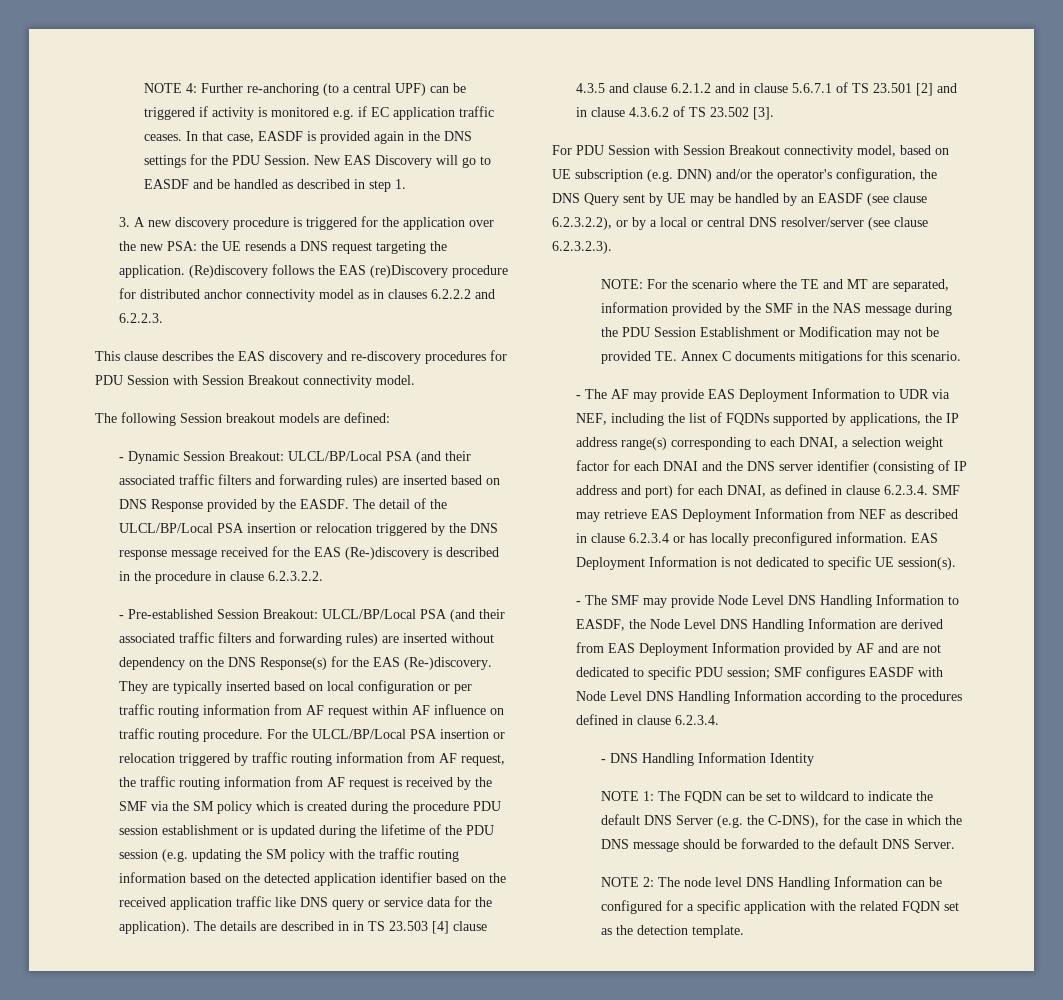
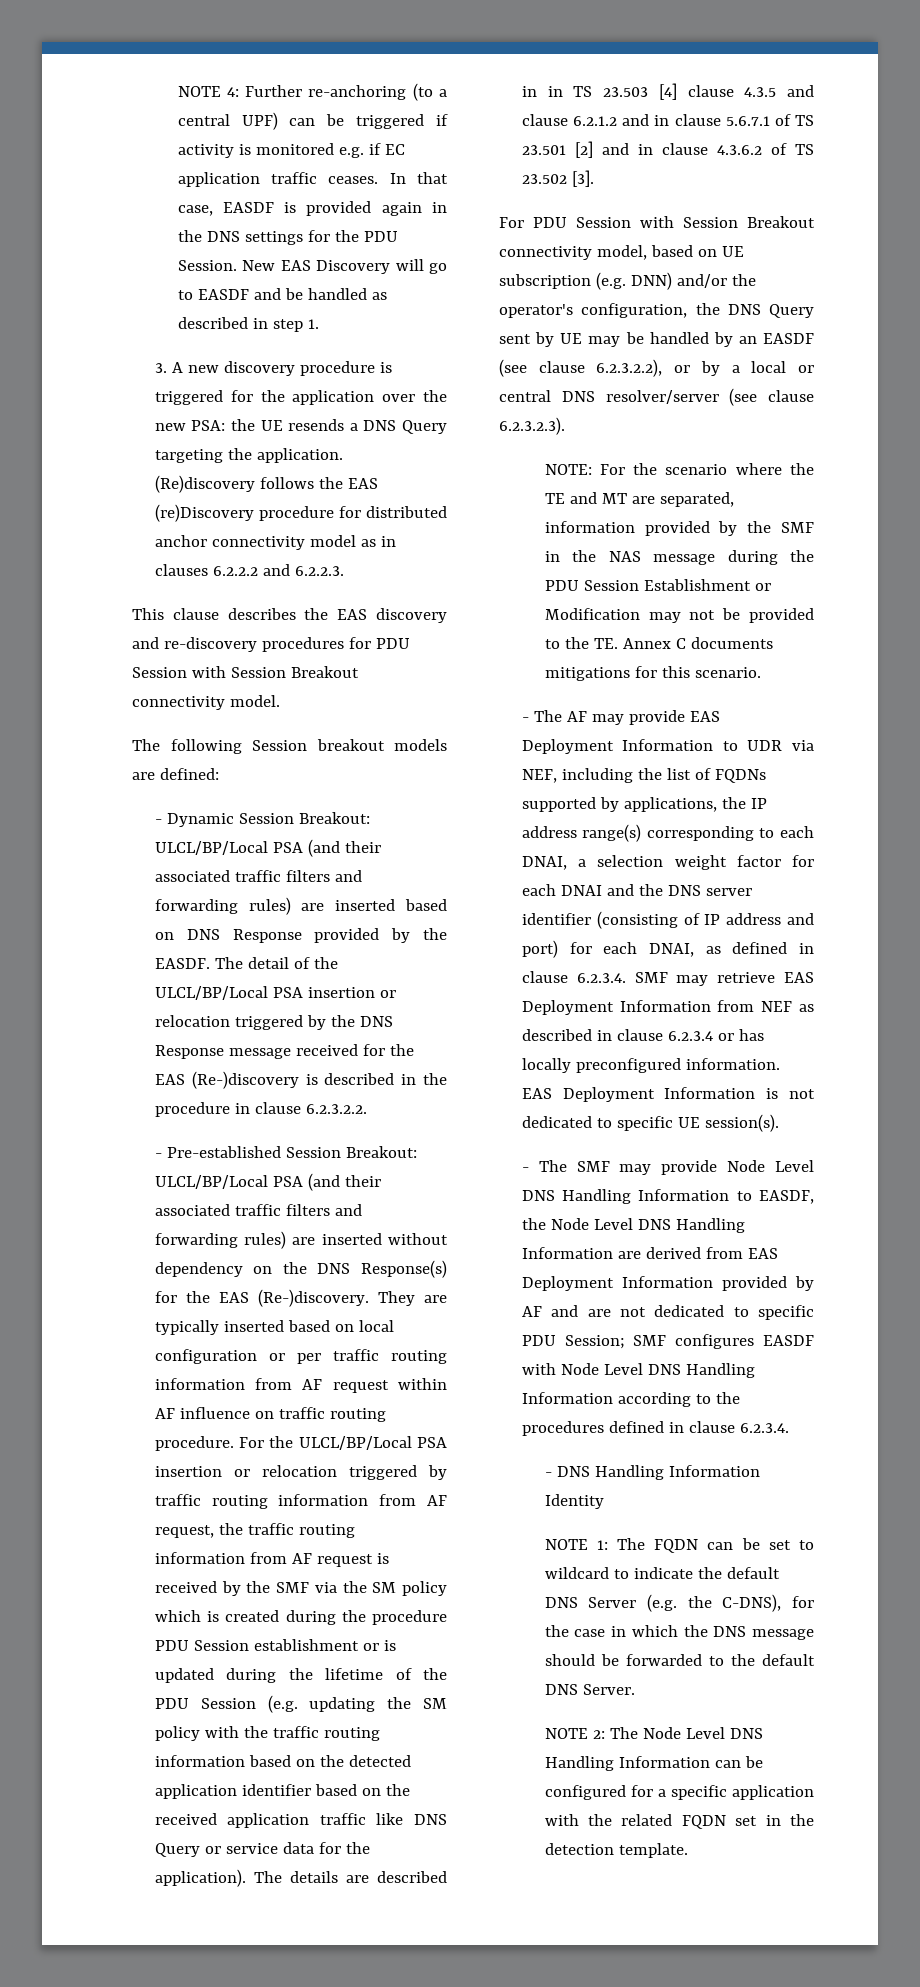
- 3. A new discovery procedure is triggered for the application over the new PSA: the UE resends a DNS request targeting the application.
+ 3. A new discovery procedure is triggered for the application over the new PSA: the UE resends a DNS Query targeting the application.
- The detail of the ULCL/BP/Local PSA insertion or relocation triggered by the DNS response message received for the EAS (Re-)discovery is described in the procedure in clause 6.2.3.2.2.
+ The detail of the ULCL/BP/Local PSA insertion or relocation triggered by the DNS Response message received for the EAS (Re-)discovery is described in the procedure in clause 6.2.3.2.2.
- For the ULCL/BP/Local PSA insertion or relocation triggered by traffic routing information from AF request, the traffic routing information from AF request is received by the SMF via the SM policy which is created during the procedure PDU session establishment or is updated during the lifetime of the PDU session (e.g. updating the SM policy with the traffic routing information based on the detected application identifier based on the received application traffic like DNS query or service data for the application).
+ For the ULCL/BP/Local PSA insertion or relocation triggered by traffic routing information from AF request, the traffic routing information from AF request is received by the SMF via the SM policy which is created during the procedure PDU Session establishment or is updated during the lifetime of the PDU Session (e.g. updating the SM policy with the traffic routing information based on the detected application identifier based on the received application traffic like DNS Query or service data for the application).
- NOTE: For the scenario where the TE and MT are separated, information provided by the SMF in the NAS message during the PDU Session Establishment or Modification may not be provided TE. Annex C documents mitigations for this scenario.
+ NOTE: For the scenario where the TE and MT are separated, information provided by the SMF in the NAS message during the PDU Session Establishment or Modification may not be provided to the TE. Annex C documents mitigations for this scenario.
- - The SMF may provide Node Level DNS Handling Information to EASDF, the Node Level DNS Handling Information are derived from EAS Deployment Information provided by AF and are not dedicated to specific PDU session; SMF configures EASDF with Node Level DNS Handling Information according to the procedures defined in clause 6.2.3.4.
+ - The SMF may provide Node Level DNS Handling Information to EASDF, the Node Level DNS Handling Information are derived from EAS Deployment Information provided by AF and are not dedicated to specific PDU Session; SMF configures EASDF with Node Level DNS Handling Information according to the procedures defined in clause 6.2.3.4.
- NOTE 2: The node level DNS Handling Information can be configured for a specific application with the related FQDN set as the detection template.
+ NOTE 2: The Node Level DNS Handling Information can be configured for a specific application with the related FQDN set in the detection template.

